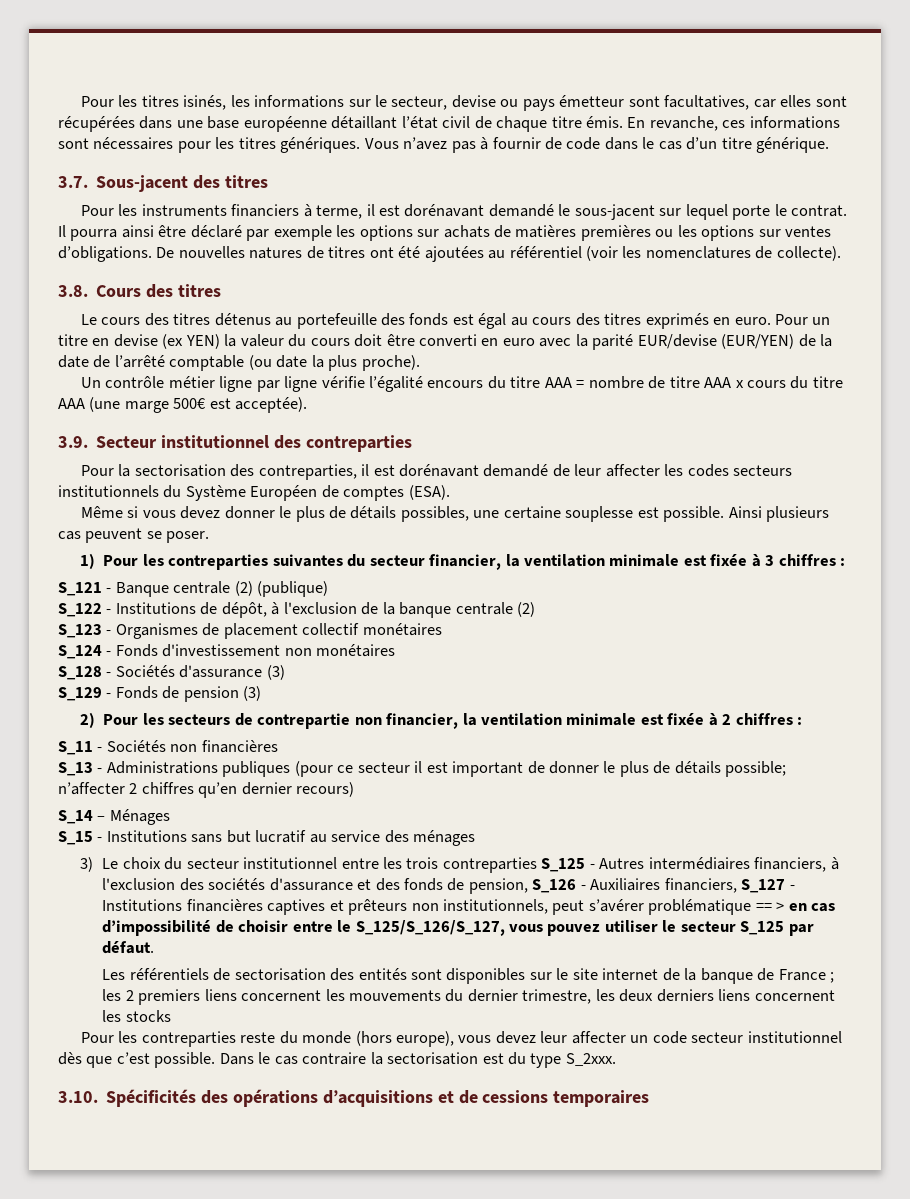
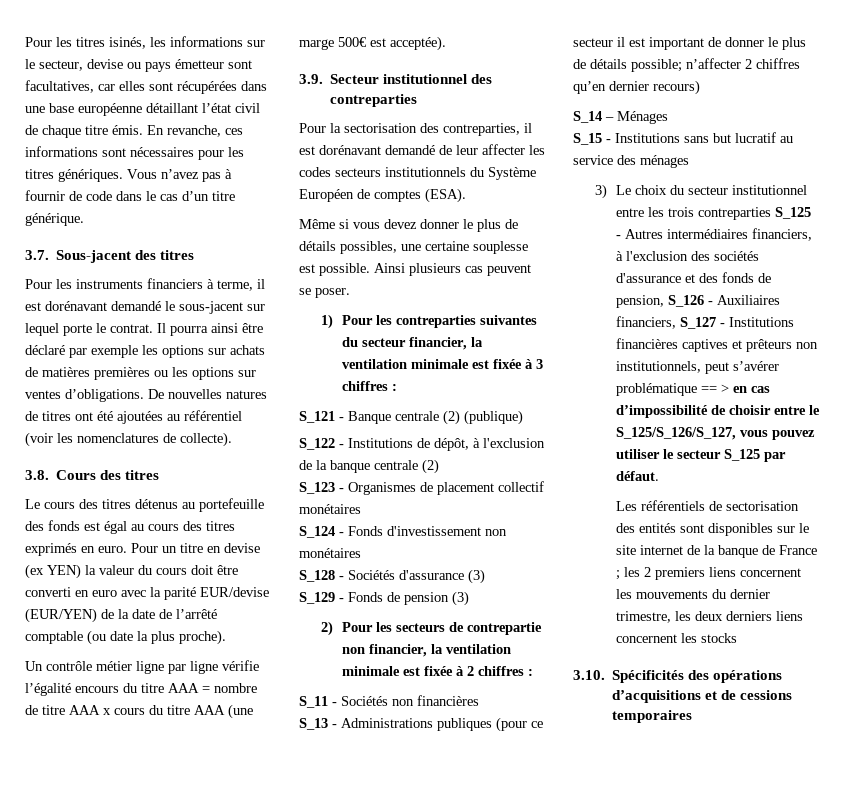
- Pour les contreparties reste du monde (hors europe), vous devez leur affecter un code secteur institutionnel dès que c’est possible. Dans le cas contraire la sectorisation est du type S_2xxx.

